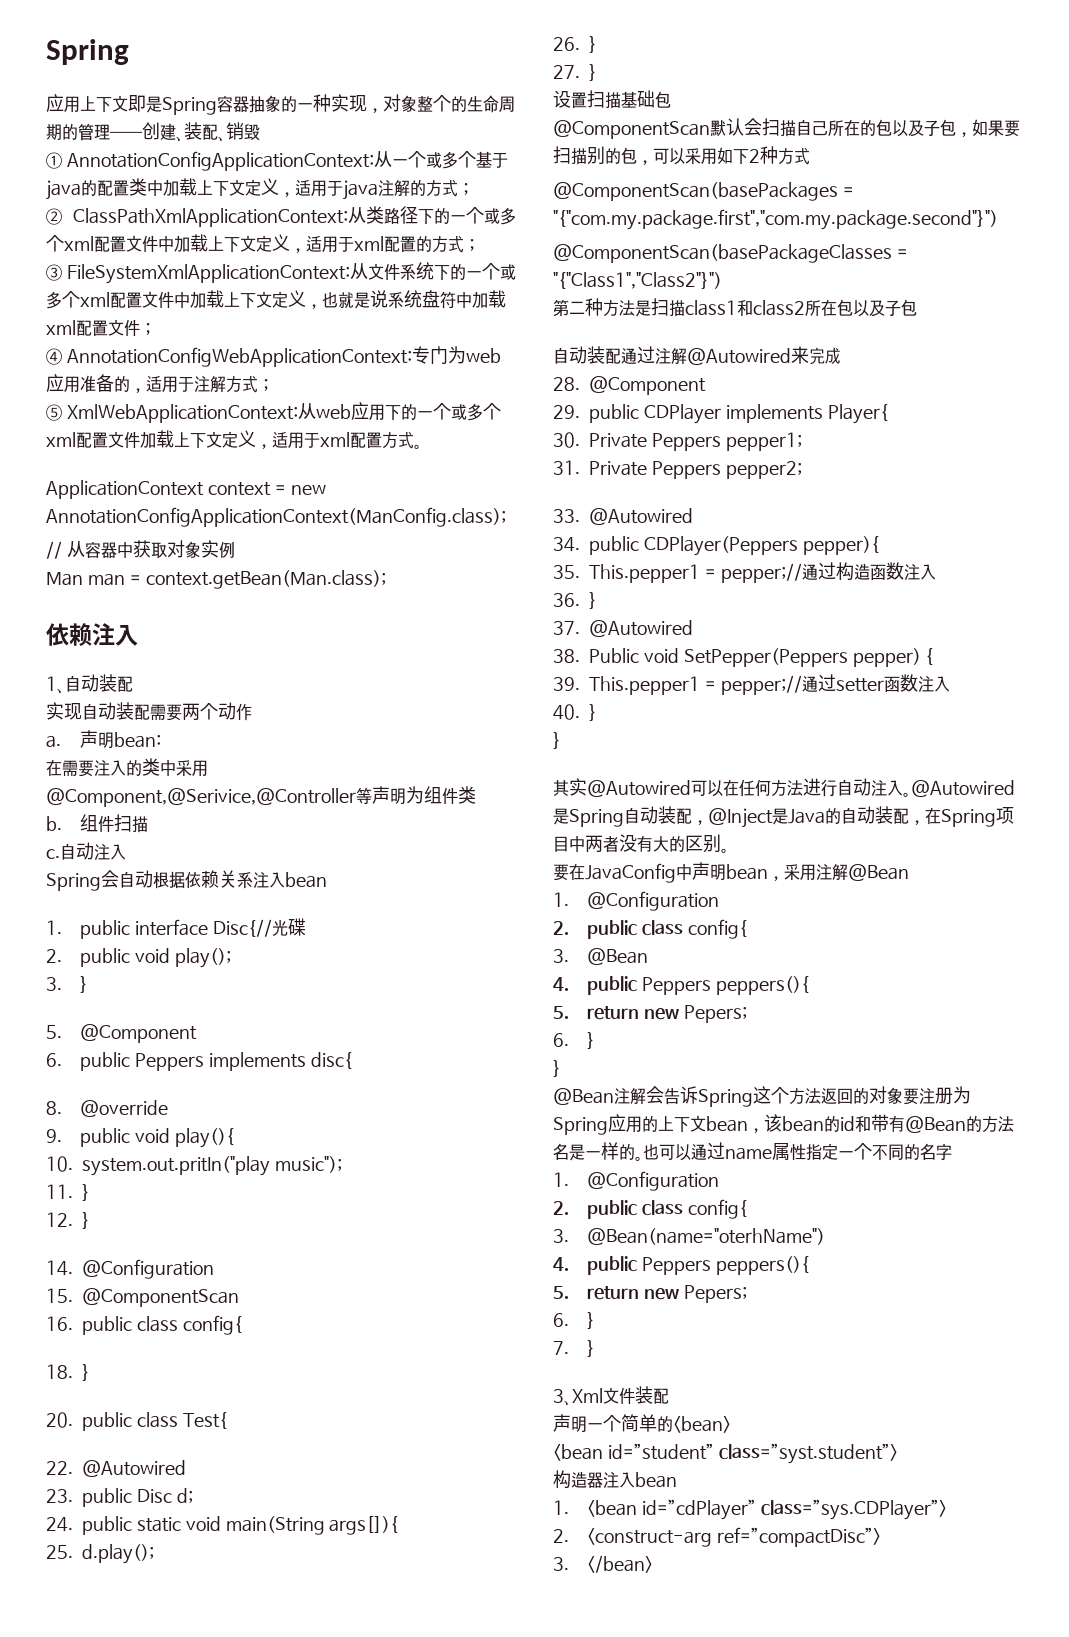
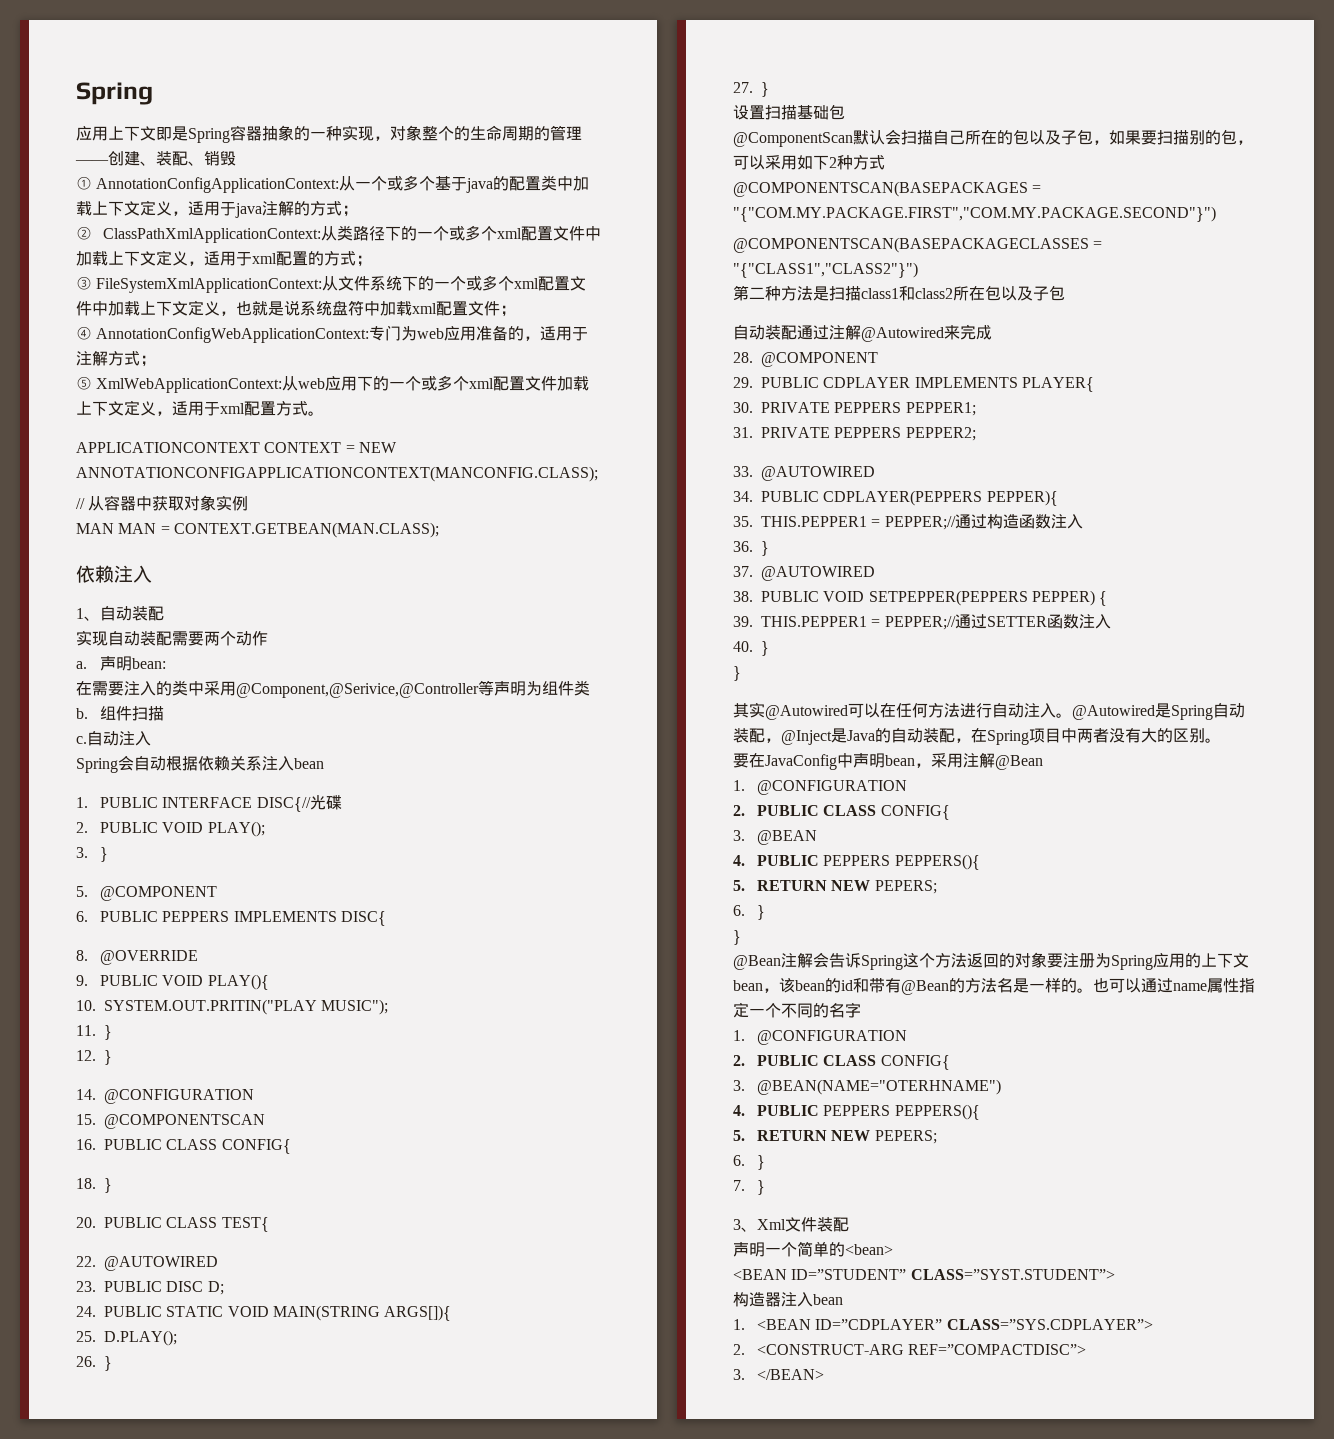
- ApplicationContext context = new AnnotationConfigApplicationContext(ManConfig.class);
+ APPLICATIONCONTEXT CONTEXT = NEW ANNOTATIONCONFIGAPPLICATIONCONTEXT(MANCONFIG.CLASS);
- Man man = context.getBean(Man.class);
+ MAN MAN = CONTEXT.GETBEAN(MAN.CLASS);
- 1. public interface Disc{//光碟
+ 1. PUBLIC INTERFACE DISC{//光碟
- 2. public void play();
+ 2. PUBLIC VOID PLAY();
- 5. @Component
- 6. public Peppers implements disc{
+ 5. @COMPONENT
+ 6. PUBLIC PEPPERS IMPLEMENTS DISC{
- 8. @override
+ 8. @OVERRIDE
- 9. public void play(){
+ 9. PUBLIC VOID PLAY(){
- 10. system.out.pritIn("play music");
+ 10. SYSTEM.OUT.PRITIN("PLAY MUSIC");
- 14. @Configuration
+ 14. @CONFIGURATION
- 15. @ComponentScan
+ 15. @COMPONENTSCAN
- 16. public class config{
+ 16. PUBLIC CLASS CONFIG{
- 20. public class Test{
+ 20. PUBLIC CLASS TEST{
- 22. @Autowired
+ 22. @AUTOWIRED
- 23. public Disc d;
- 24. public static void main(String args[]){
+ 23. PUBLIC DISC D;
+ 24. PUBLIC STATIC VOID MAIN(STRING ARGS[]){
- 25. d.play();
+ 25. D.PLAY();
- @ComponentScan(basePackages = "{"com.my.package.first","com.my.package.second"}")
- @ComponentScan(basePackageClasses = "{"Class1","Class2"}")
+ @COMPONENTSCAN(BASEPACKAGES = "{"COM.MY.PACKAGE.FIRST","COM.MY.PACKAGE.SECOND"}")
+ @COMPONENTSCAN(BASEPACKAGECLASSES = "{"CLASS1","CLASS2"}")
- 28. @Component
+ 28. @COMPONENT
- 29. public CDPlayer implements Player{
- 30. Private Peppers pepper1;
- 31. Private Peppers pepper2;
+ 29. PUBLIC CDPLAYER IMPLEMENTS PLAYER{
+ 30. PRIVATE PEPPERS PEPPER1;
+ 31. PRIVATE PEPPERS PEPPER2;
- 33. @Autowired
+ 33. @AUTOWIRED
- 34. public CDPlayer(Peppers pepper){
- 35. This.pepper1 = pepper;//通过构造函数注入
+ 34. PUBLIC CDPLAYER(PEPPERS PEPPER){
+ 35. THIS.PEPPER1 = PEPPER;//通过构造函数注入
- 37. @Autowired
+ 37. @AUTOWIRED
- 38. Public void SetPepper(Peppers pepper) {
- 39. This.pepper1 = pepper;//通过setter函数注入
+ 38. PUBLIC VOID SETPEPPER(PEPPERS PEPPER) {
+ 39. THIS.PEPPER1 = PEPPER;//通过SETTER函数注入
  要在JavaConfig中声明bean，采用注解@Bean
- 1. @Configuration
- 2. public class config{
- 3. @Bean
- 4. public Peppers peppers(){
- 5. return new Pepers;
+ 1. @CONFIGURATION
+ 2. PUBLIC CLASS CONFIG{
+ 3. @BEAN
+ 4. PUBLIC PEPPERS PEPPERS(){
+ 5. RETURN NEW PEPERS;
  也可以通过name属性指定一个不同的名字
- 1. @Configuration
- 2. public class config{
- 3. @Bean(name="oterhName")
- 4. public Peppers peppers(){
- 5. return new Pepers;
+ 1. @CONFIGURATION
+ 2. PUBLIC CLASS CONFIG{
+ 3. @BEAN(NAME="OTERHNAME")
+ 4. PUBLIC PEPPERS PEPPERS(){
+ 5. RETURN NEW PEPERS;
- <bean id=”student” class=”syst.student”>
+ <BEAN ID=”STUDENT” CLASS=”SYST.STUDENT”>
- 1. <bean id=”cdPlayer” class=”sys.CDPlayer”>
- 2. <construct-arg ref=”compactDisc”>
- 3. </bean>
+ 1. <BEAN ID=”CDPLAYER” CLASS=”SYS.CDPLAYER”>
+ 2. <CONSTRUCT-ARG REF=”COMPACTDISC”>
+ 3. </BEAN>

